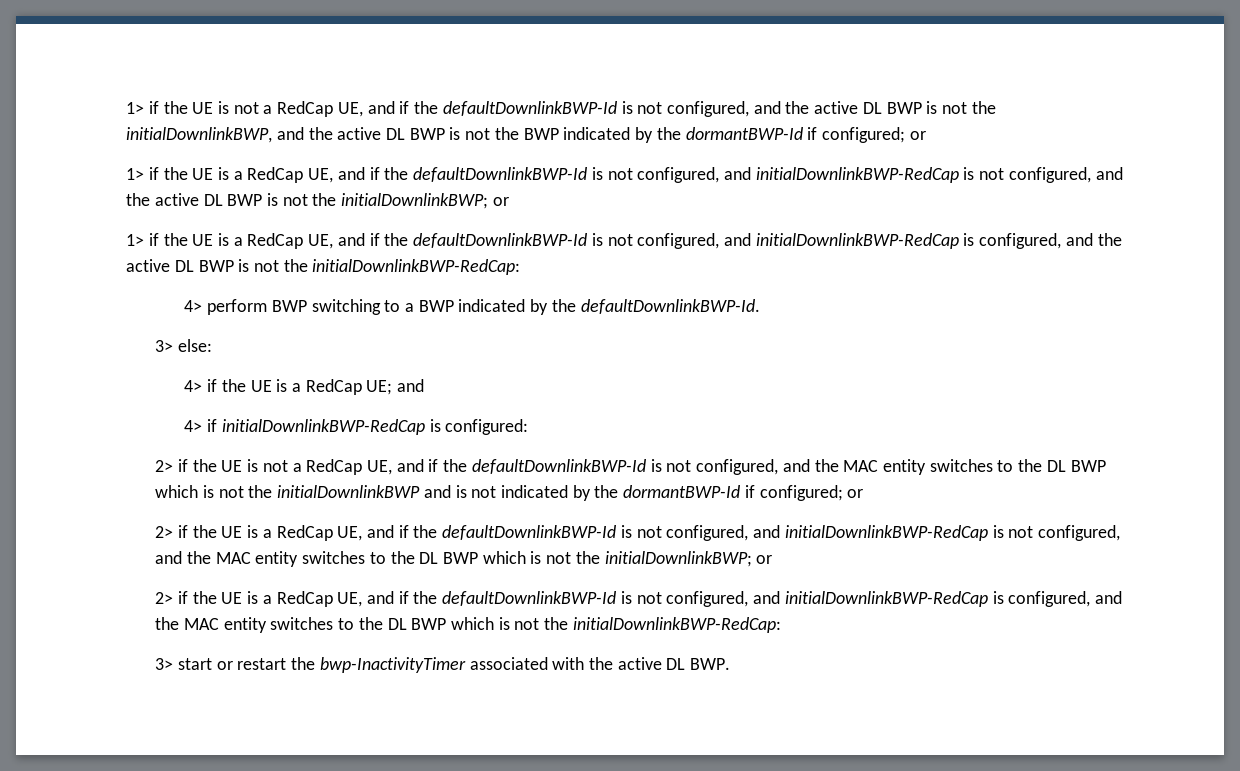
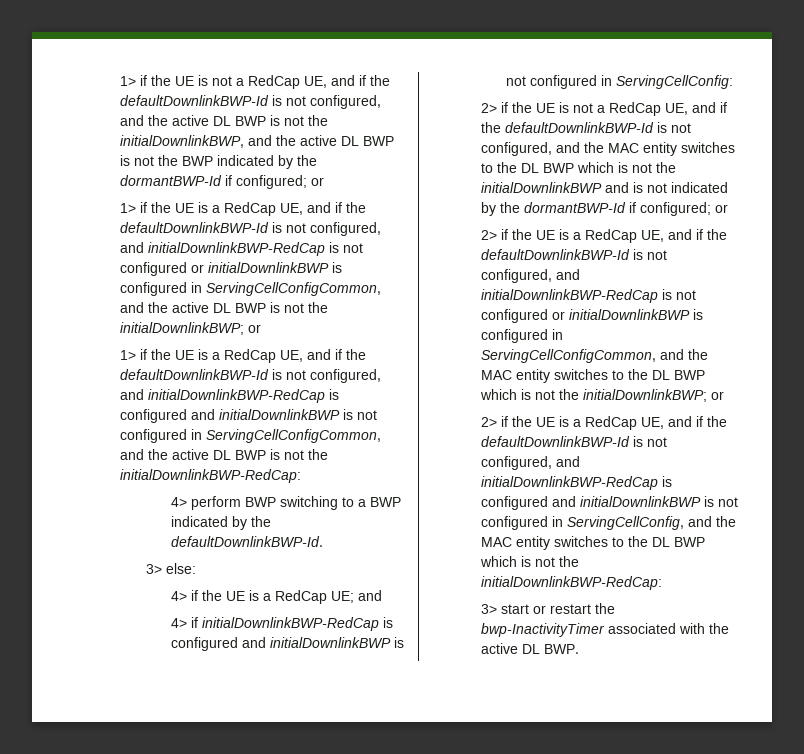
- 1> if the UE is a RedCap UE, and if the defaultDownlinkBWP-Id is not configured, and initialDownlinkBWP-RedCap is not configured, and the active DL BWP is not the initialDownlinkBWP; or
+ 1> if the UE is a RedCap UE, and if the defaultDownlinkBWP-Id is not configured, and initialDownlinkBWP-RedCap is not configured or initialDownlinkBWP is configured in ServingCellConfigCommon, and the active DL BWP is not the initialDownlinkBWP; or
- 1> if the UE is a RedCap UE, and if the defaultDownlinkBWP-Id is not configured, and initialDownlinkBWP-RedCap is configured, and the active DL BWP is not the initialDownlinkBWP-RedCap:
+ 1> if the UE is a RedCap UE, and if the defaultDownlinkBWP-Id is not configured, and initialDownlinkBWP-RedCap is configured and initialDownlinkBWP is not configured in ServingCellConfigCommon, and the active DL BWP is not the initialDownlinkBWP-RedCap:
- 4> if initialDownlinkBWP-RedCap is configured:
+ 4> if initialDownlinkBWP-RedCap is configured and initialDownlinkBWP is not configured in ServingCellConfig:
- 2> if the UE is a RedCap UE, and if the defaultDownlinkBWP-Id is not configured, and initialDownlinkBWP-RedCap is not configured, and the MAC entity switches to the DL BWP which is not the initialDownlinkBWP; or
+ 2> if the UE is a RedCap UE, and if the defaultDownlinkBWP-Id is not configured, and initialDownlinkBWP-RedCap is not configured or initialDownlinkBWP is configured in ServingCellConfigCommon, and the MAC entity switches to the DL BWP which is not the initialDownlinkBWP; or
- 2> if the UE is a RedCap UE, and if the defaultDownlinkBWP-Id is not configured, and initialDownlinkBWP-RedCap is configured, and the MAC entity switches to the DL BWP which is not the initialDownlinkBWP-RedCap:
+ 2> if the UE is a RedCap UE, and if the defaultDownlinkBWP-Id is not configured, and initialDownlinkBWP-RedCap is configured and initialDownlinkBWP is not configured in ServingCellConfig, and the MAC entity switches to the DL BWP which is not the initialDownlinkBWP-RedCap:

